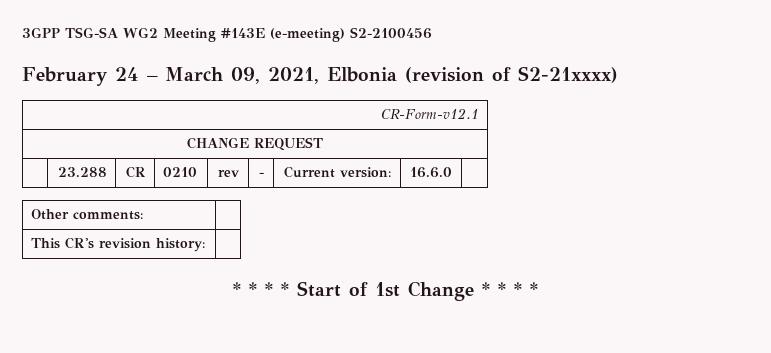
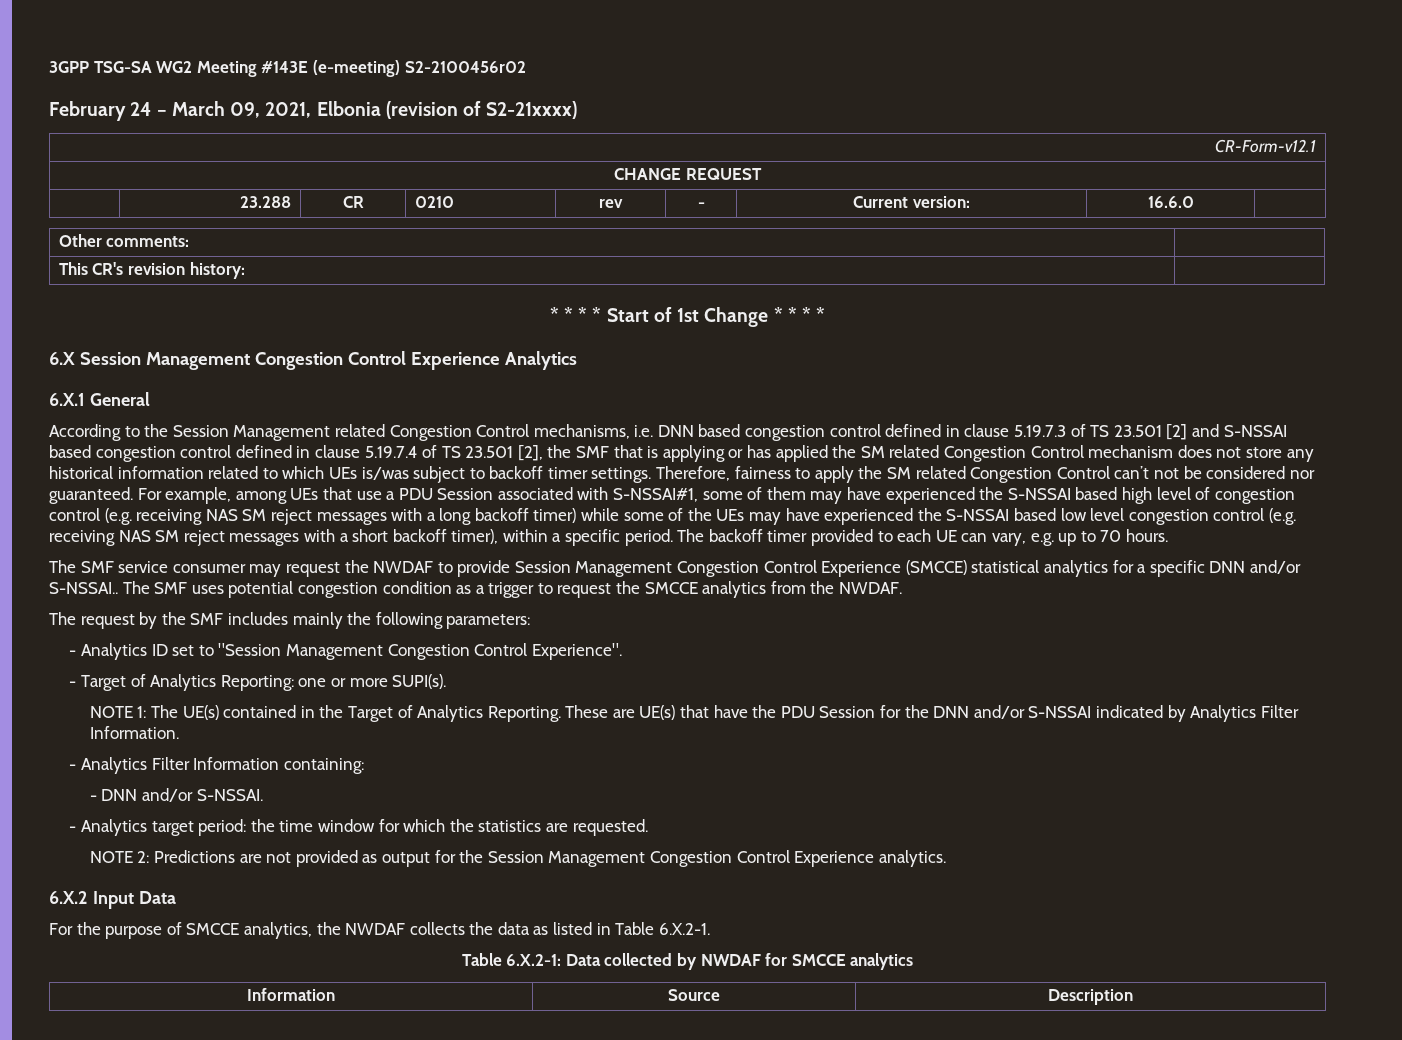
- 3GPP TSG-SA WG2 Meeting #143E (e-meeting) S2-2100456
+ 3GPP TSG-SA WG2 Meeting #143E (e-meeting) S2-2100456r02
+ 6.X Session Management Congestion Control Experience Analytics
+ 6.X.1 General
+ According to the Session Management related Congestion Control mechanisms, i.e. DNN based congestion control defined in clause 5.19.7.3 of TS 23.501 [2] and S-NSSAI based congestion control defined in clause 5.19.7.4 of TS 23.501 [2], the SMF that is applying or has applied the SM related Congestion Control mechanism does not store any historical information related to which UEs is/was subject to backoff timer settings. Therefore, fairness to apply the SM related Congestion Control can’t not be considered nor guaranteed. For example, among UEs that use a PDU Session associated with S-NSSAI#1, some of them may have experienced the S-NSSAI based high level of congestion control (e.g. receiving NAS SM reject messages with a long backoff timer) while some of the UEs may have experienced the S-NSSAI based low level congestion control (e.g. receiving NAS SM reject messages with a short backoff timer), within a specific period. The backoff timer provided to each UE can vary, e.g. up to 70 hours.
+ The SMF service consumer may request the NWDAF to provide Session Management Congestion Control Experience (SMCCE) statistical analytics for a specific DNN and/or S-NSSAI.. The SMF uses potential congestion condition as a trigger to request the SMCCE analytics from the NWDAF.
+ The request by the SMF includes mainly the following parameters:
+ - Analytics ID set to "Session Management Congestion Control Experience".
+ - Target of Analytics Reporting: one or more SUPI(s).
+ NOTE 1: The UE(s) contained in the Target of Analytics Reporting. These are UE(s) that have the PDU Session for the DNN and/or S-NSSAI indicated by Analytics Filter Information.
+ - Analytics Filter Information containing:
+ - DNN and/or S-NSSAI.
+ - Analytics target period: the time window for which the statistics are requested.
+ NOTE 2: Predictions are not provided as output for the Session Management Congestion Control Experience analytics.
+ 6.X.2 Input Data
+ For the purpose of SMCCE analytics, the NWDAF collects the data as listed in Table 6.X.2-1.
+ Table 6.X.2-1: Data collected by NWDAF for SMCCE analytics
+ Information | Source | Description

